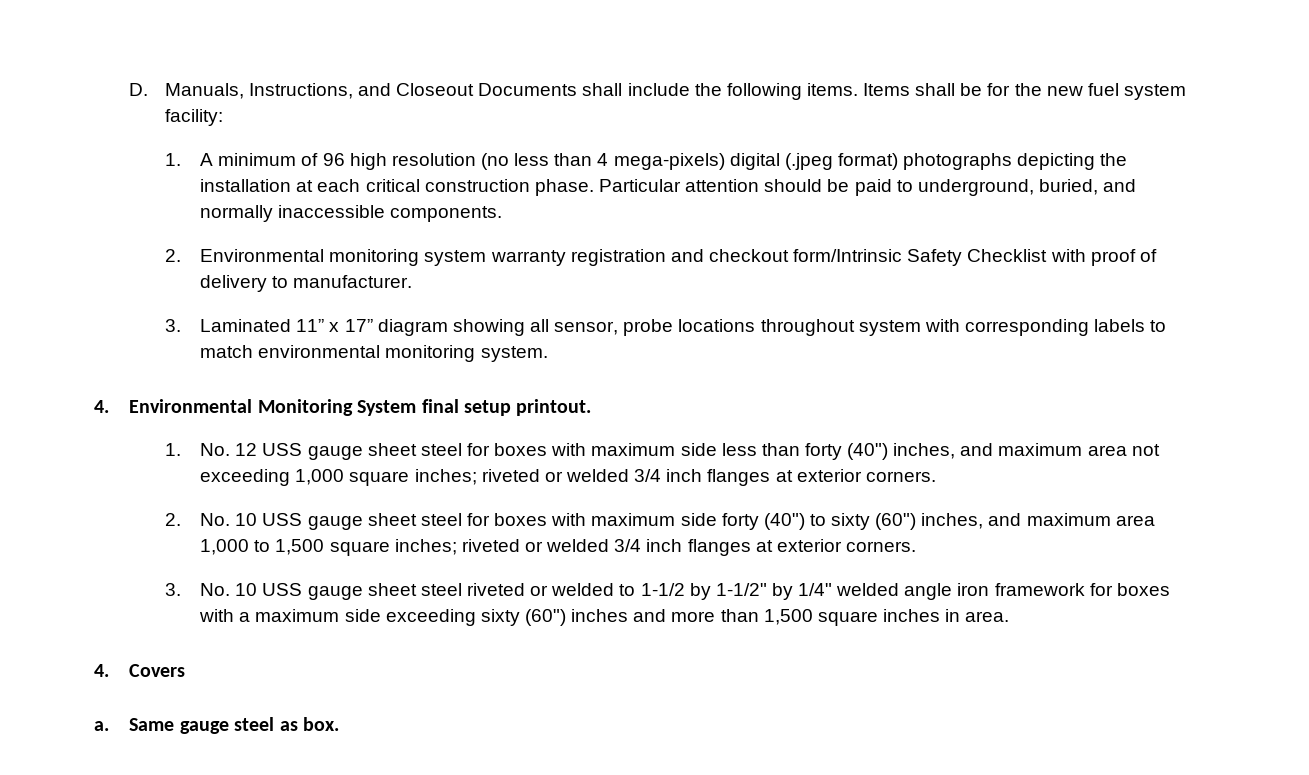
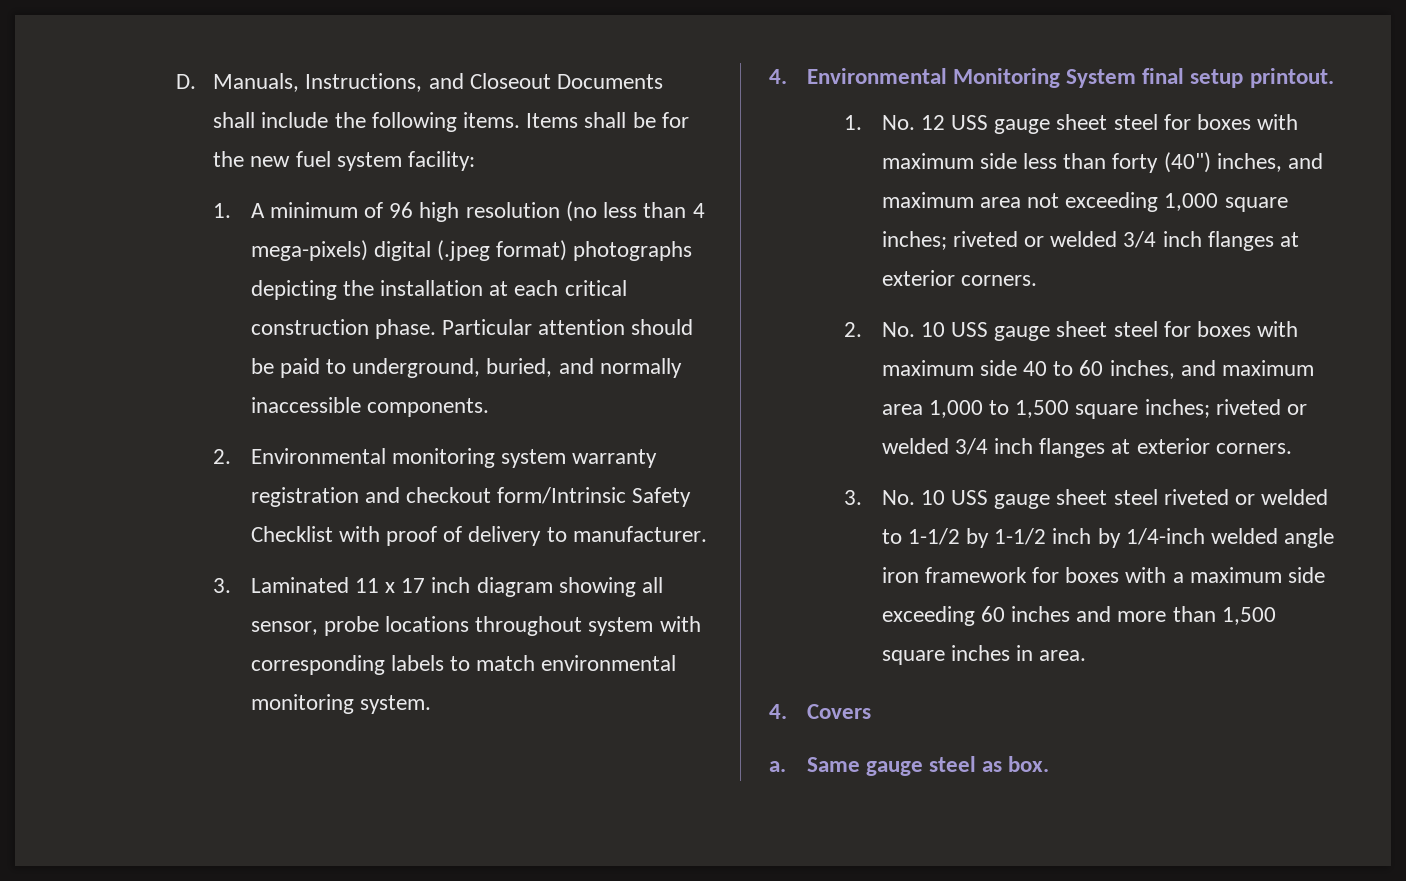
- 3. Laminated 11” x 17” diagram showing all sensor, probe locations throughout system with corresponding labels to match environmental monitoring system.
+ 3. Laminated 11 x 17 inch diagram showing all sensor, probe locations throughout system with corresponding labels to match environmental monitoring system.
- 2. No. 10 USS gauge sheet steel for boxes with maximum side forty (40") to sixty (60") inches, and maximum area 1,000 to 1,500 square inches; riveted or welded 3/4 inch flanges at exterior corners.
+ 2. No. 10 USS gauge sheet steel for boxes with maximum side 40 to 60 inches, and maximum area 1,000 to 1,500 square inches; riveted or welded 3/4 inch flanges at exterior corners.
- 3. No. 10 USS gauge sheet steel riveted or welded to 1-1/2 by 1-1/2" by 1/4" welded angle iron framework for boxes with a maximum side exceeding sixty (60") inches and more than 1,500 square inches in area.
+ 3. No. 10 USS gauge sheet steel riveted or welded to 1-1/2 by 1-1/2 inch by 1/4-inch welded angle iron framework for boxes with a maximum side exceeding 60 inches and more than 1,500 square inches in area.

